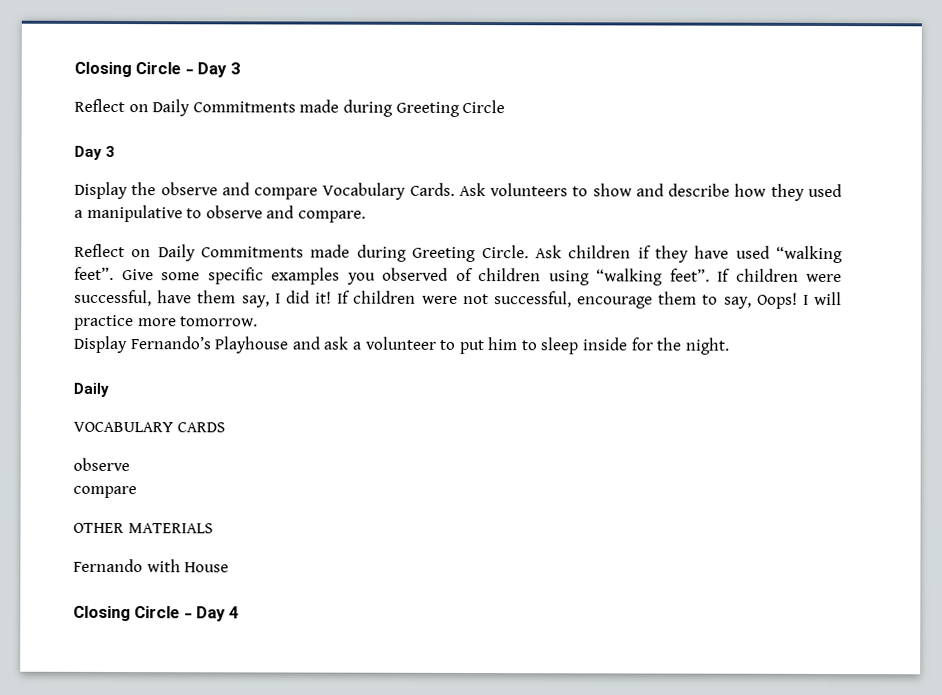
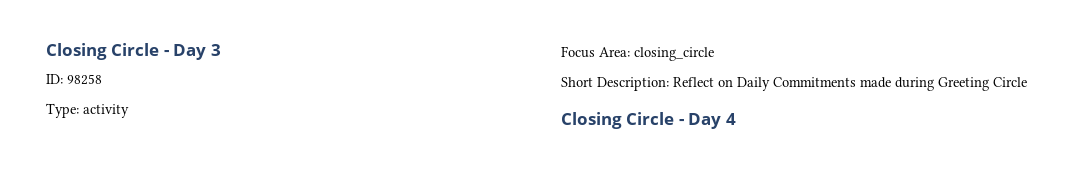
- Reflect on Daily Commitments made during Greeting Circle
- Day 3
- Display the observe and compare Vocabulary Cards. Ask volunteers to show and describe how they used a manipulative to observe and compare.
- Reflect on Daily Commitments made during Greeting Circle. Ask children if they have used “walking feet”. Give some specific examples you observed of children using “walking feet”. If children were successful, have them say, I did it! If children were not successful, encourage them to say, Oops! I will practice more tomorrow.
- Display Fernando’s Playhouse and ask a volunteer to put him to sleep inside for the night.
- Daily
- VOCABULARY CARDS
- observe
- compare
- OTHER MATERIALS
- Fernando with House
+ ID: 98258
+ Type: activity
+ Focus Area: closing_circle
+ Short Description: Reflect on Daily Commitments made during Greeting Circle

